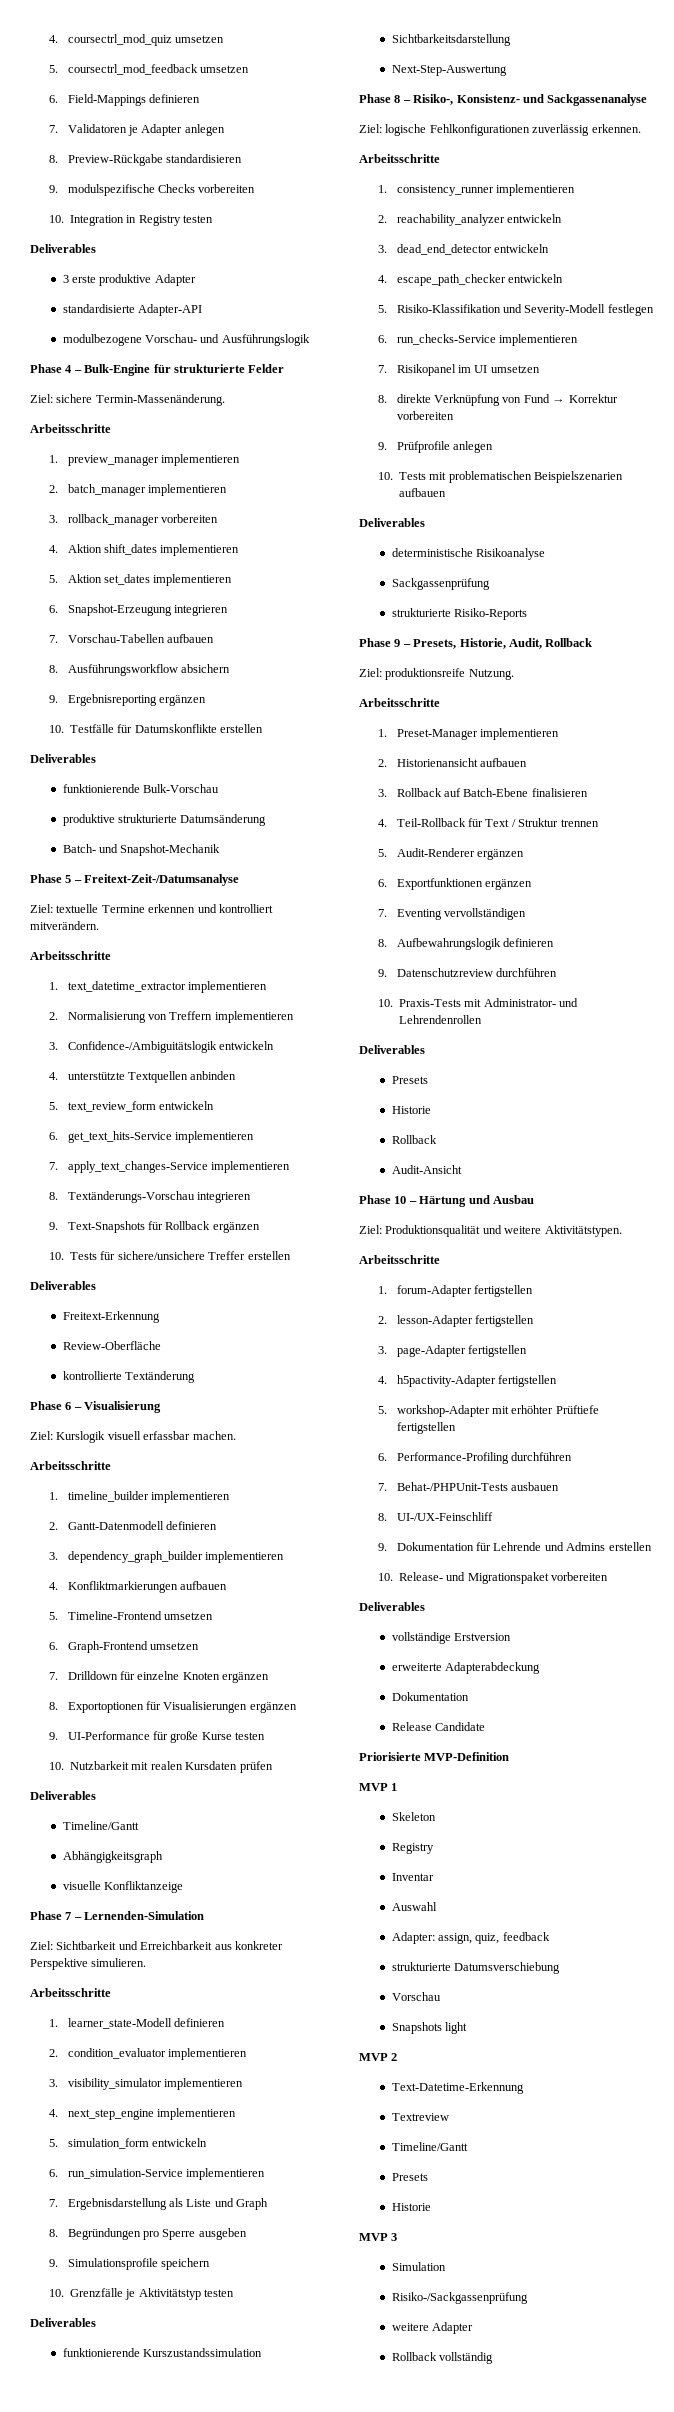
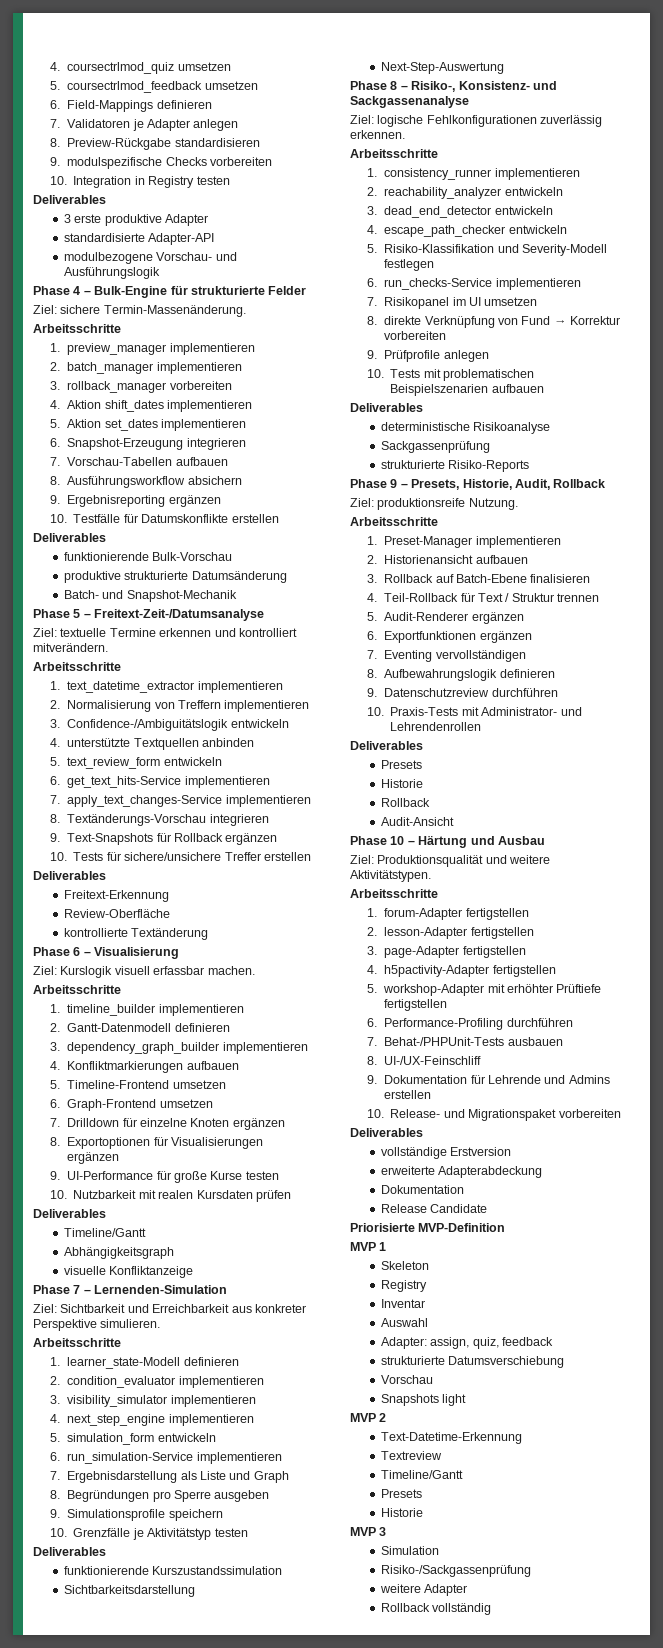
- 4. coursectrl_mod_quiz umsetzen
+ 4. coursectrlmod_quiz umsetzen
- 5. coursectrl_mod_feedback umsetzen
+ 5. coursectrlmod_feedback umsetzen

